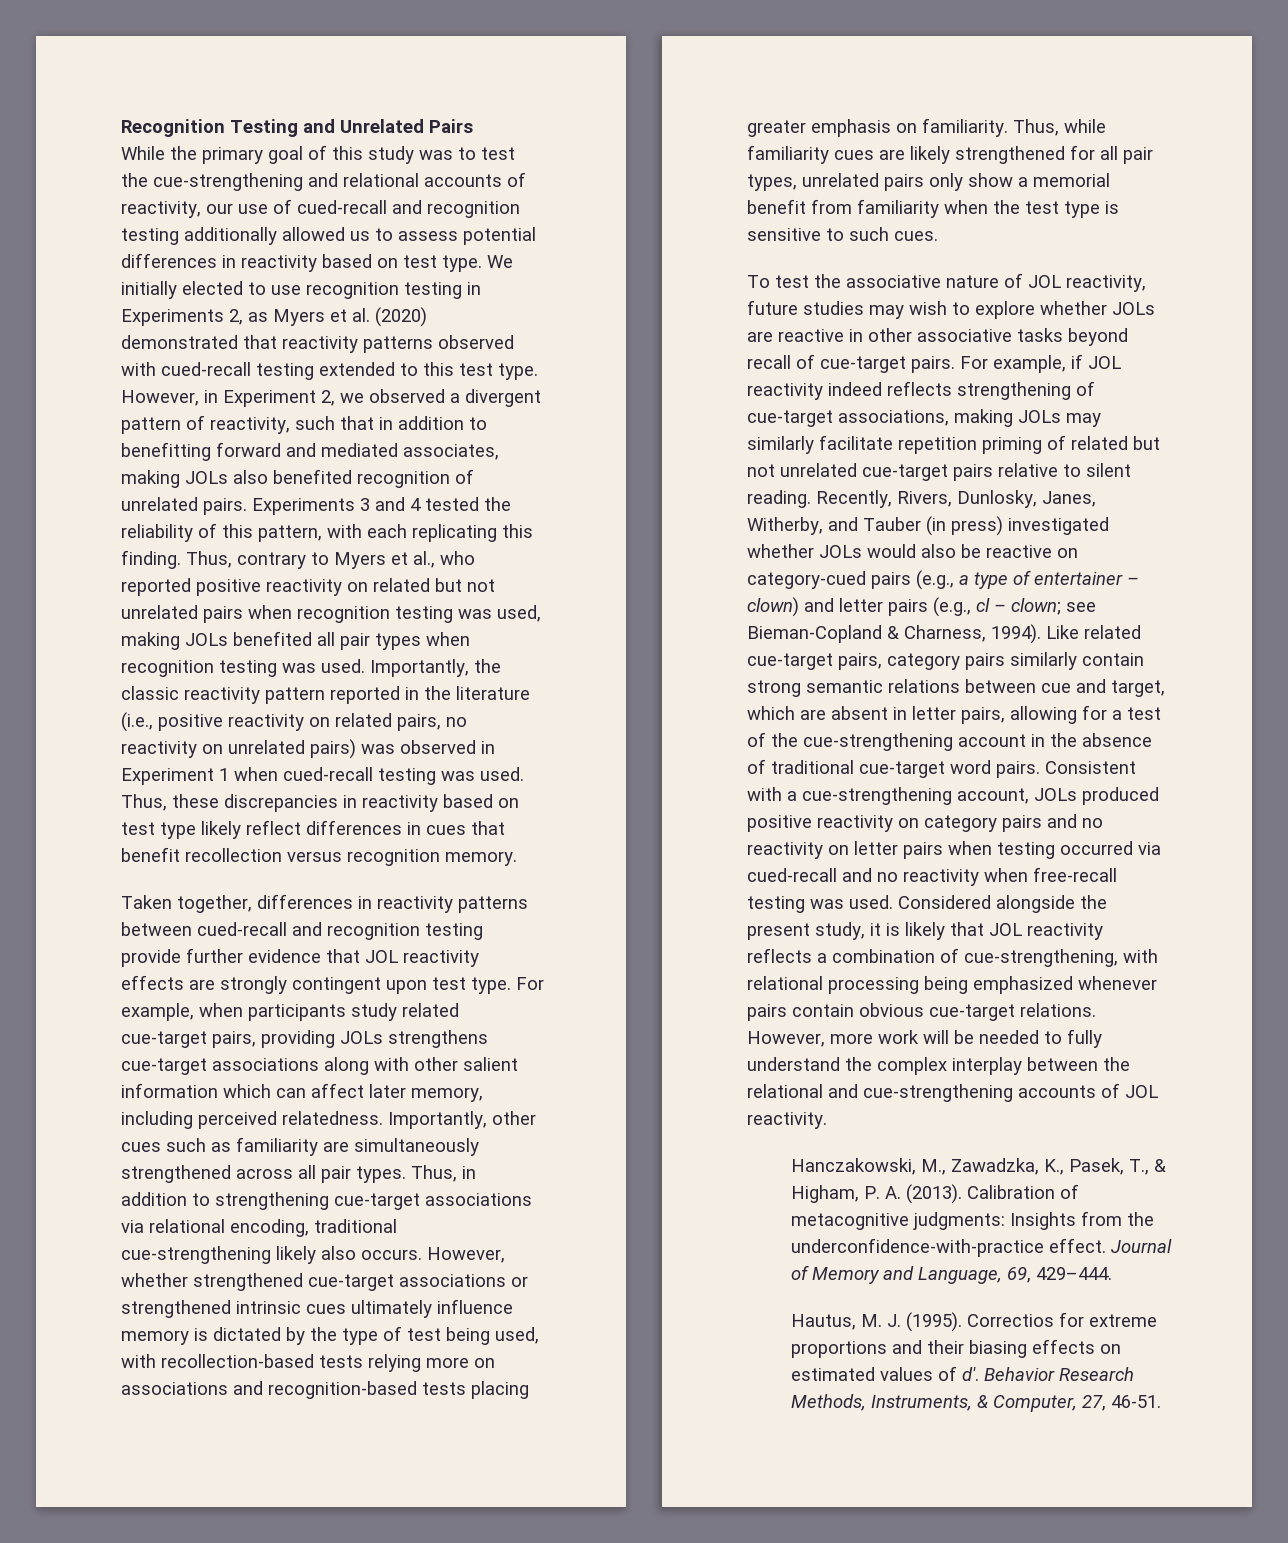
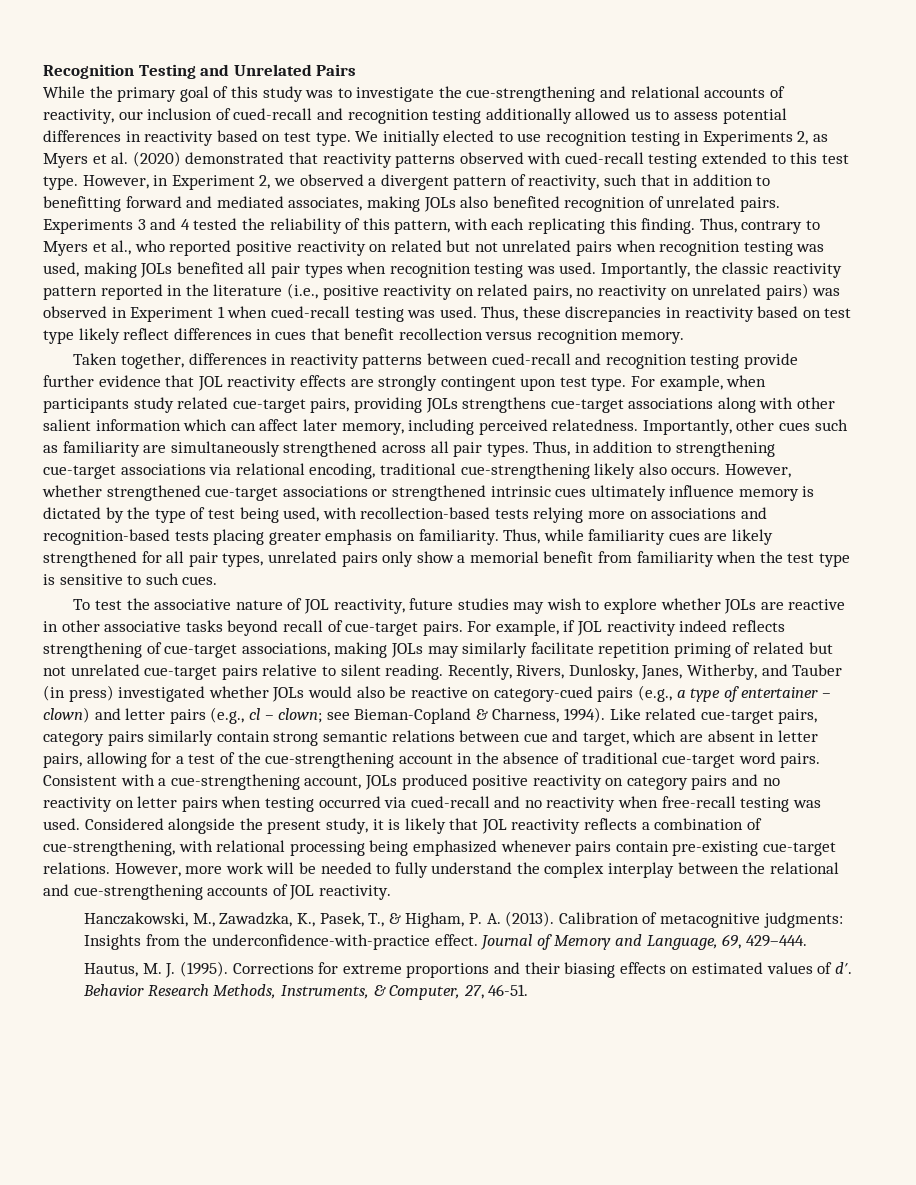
- While the primary goal of this study was to test the cue-strengthening and relational accounts of reactivity, our use of cued-recall and recognition testing additionally allowed us to assess potential differences in reactivity based on test type.
+ While the primary goal of this study was to investigate the cue-strengthening and relational accounts of reactivity, our inclusion of cued-recall and recognition testing additionally allowed us to assess potential differences in reactivity based on test type.
- Considered alongside the present study, it is likely that JOL reactivity reflects a combination of cue-strengthening, with relational processing being emphasized whenever pairs contain obvious cue-target relations.
+ Considered alongside the present study, it is likely that JOL reactivity reflects a combination of cue-strengthening, with relational processing being emphasized whenever pairs contain pre-existing cue-target relations.
- Correctios for extreme proportions and their biasing effects on estimated values of d′.
+ Corrections for extreme proportions and their biasing effects on estimated values of d′.

